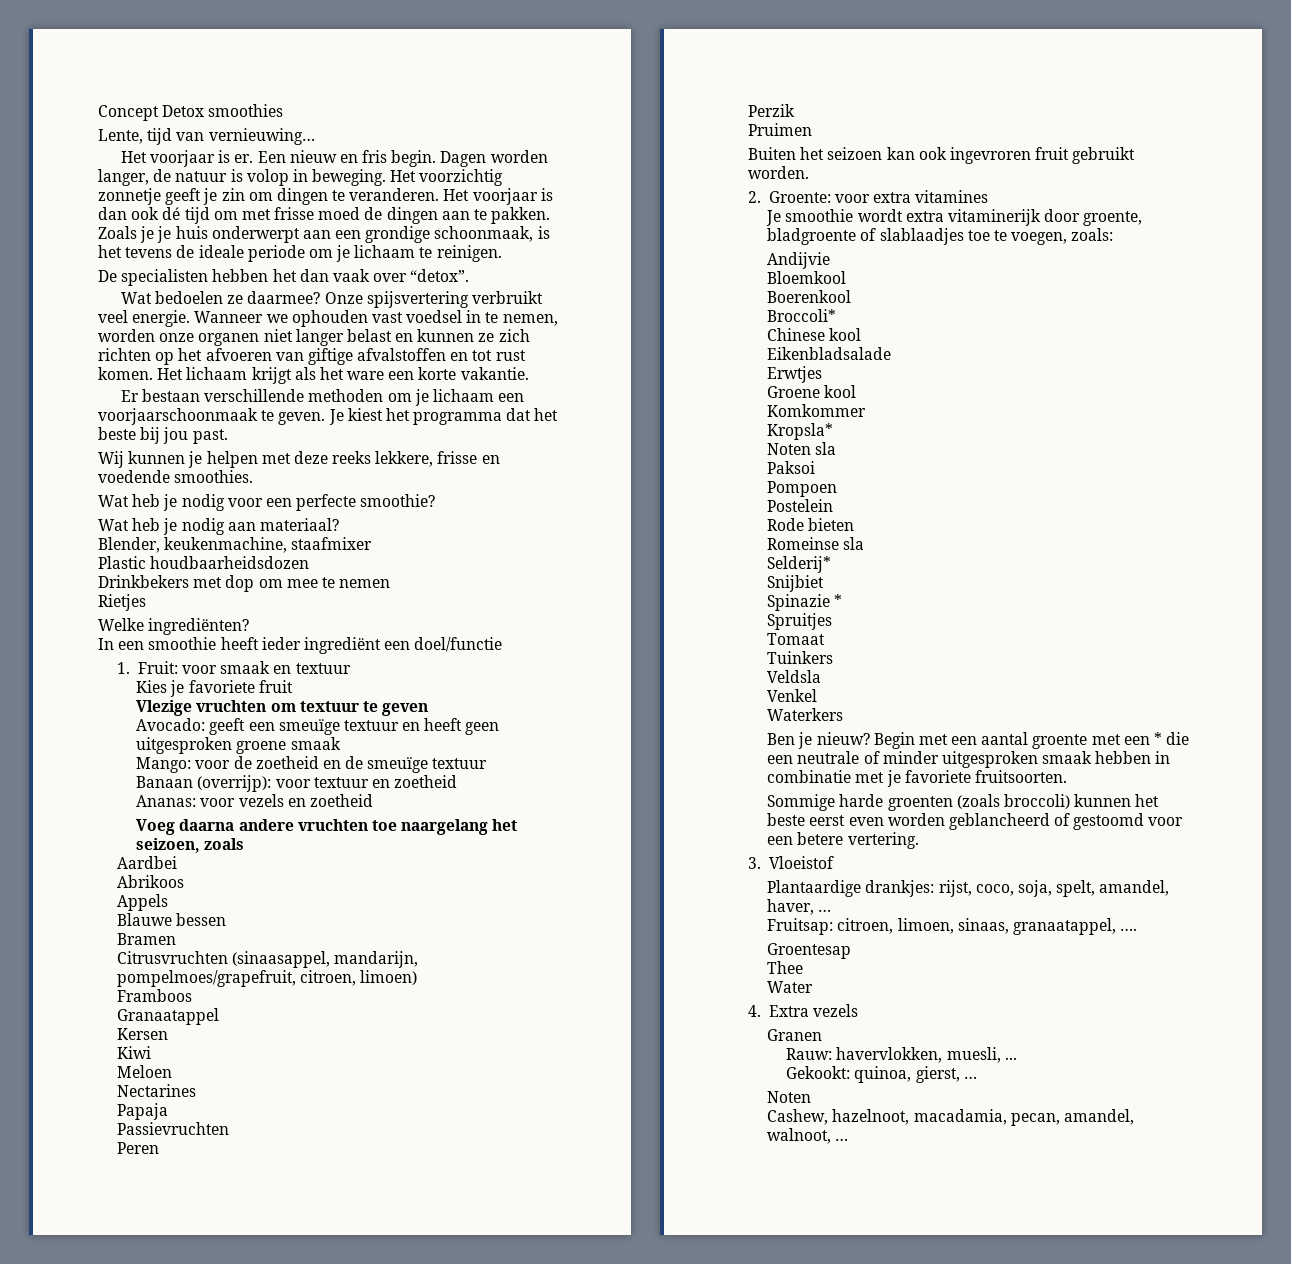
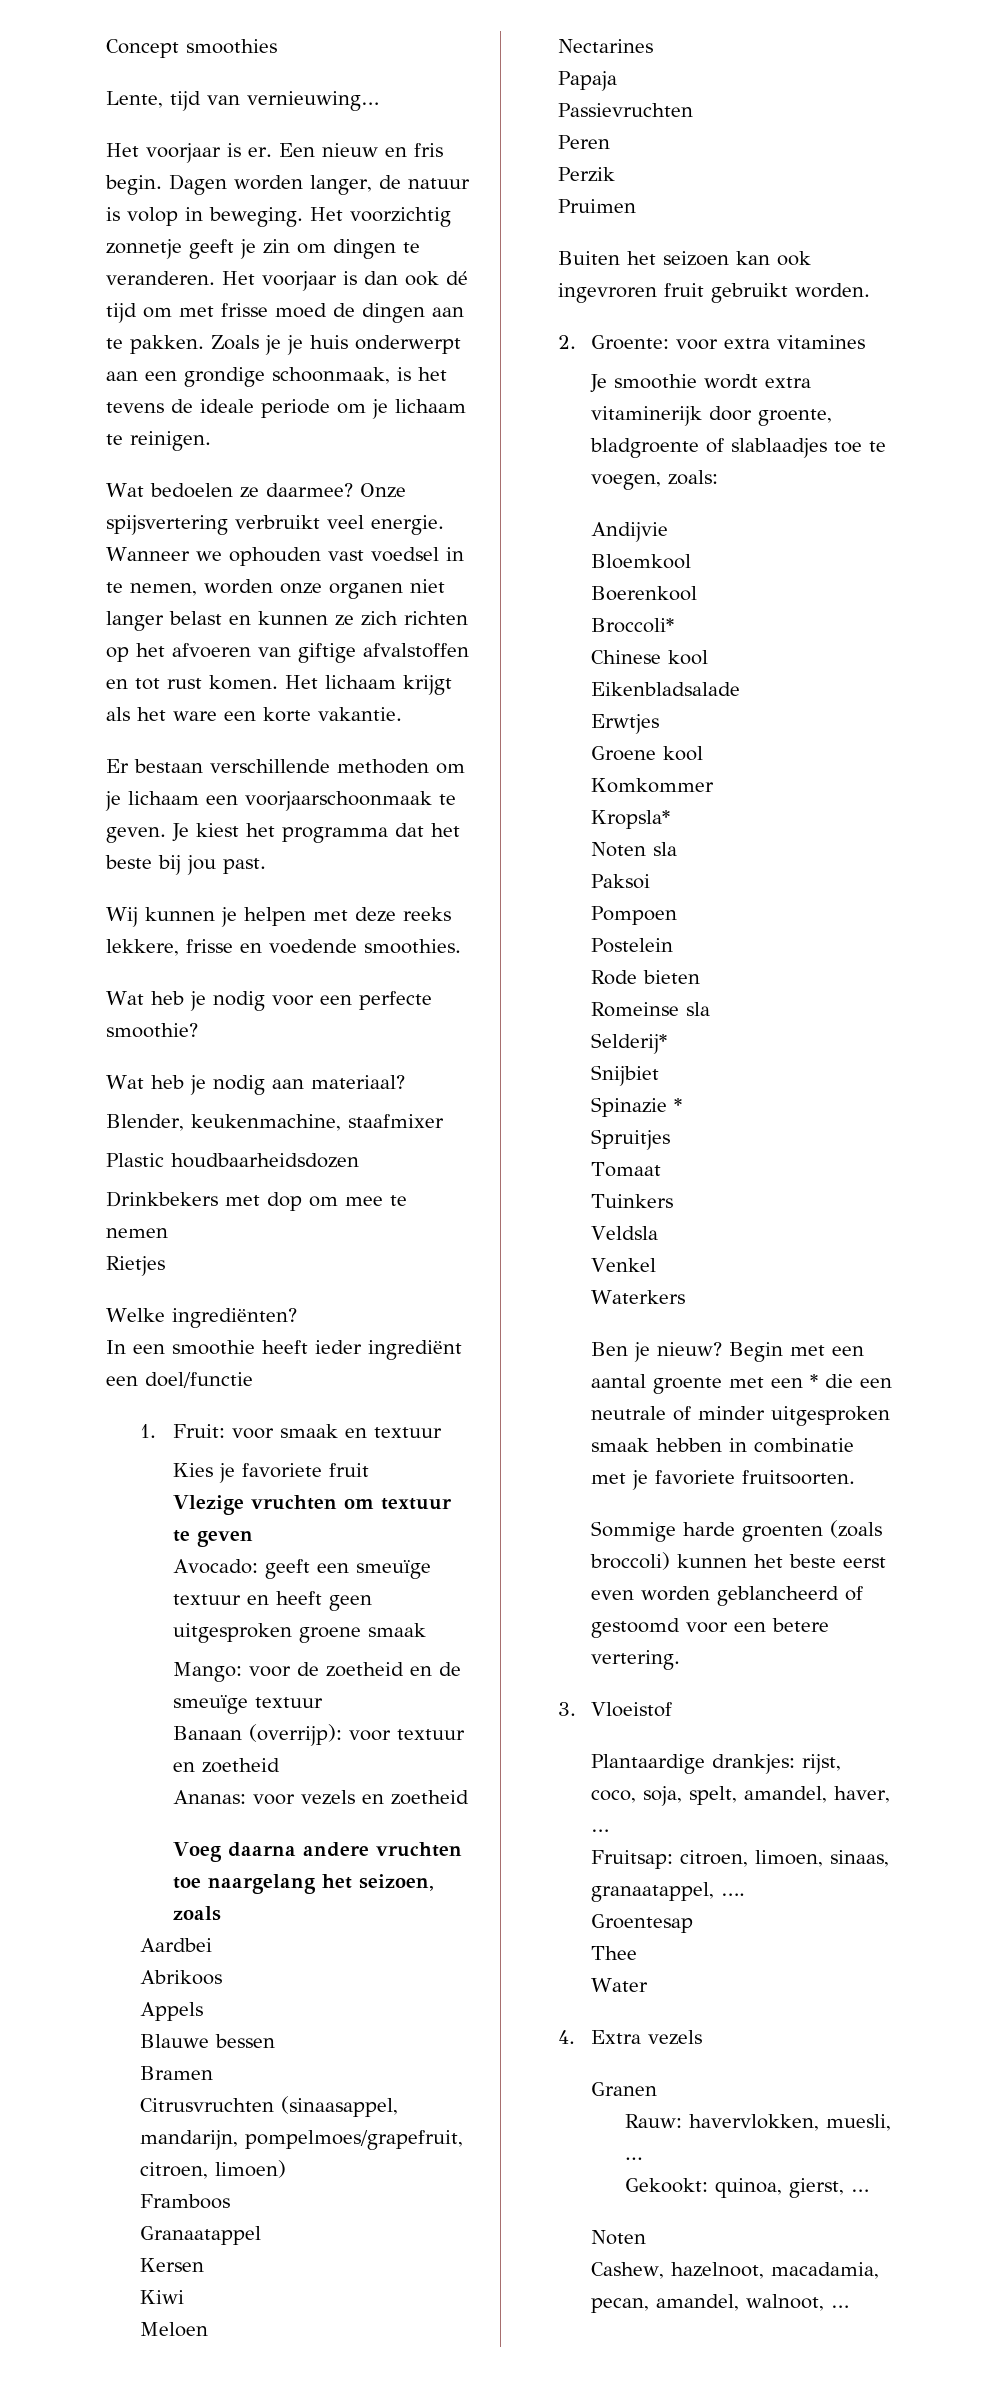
- Concept Detox smoothies
+ Concept smoothies
- De specialisten hebben het dan vaak over “detox”.

